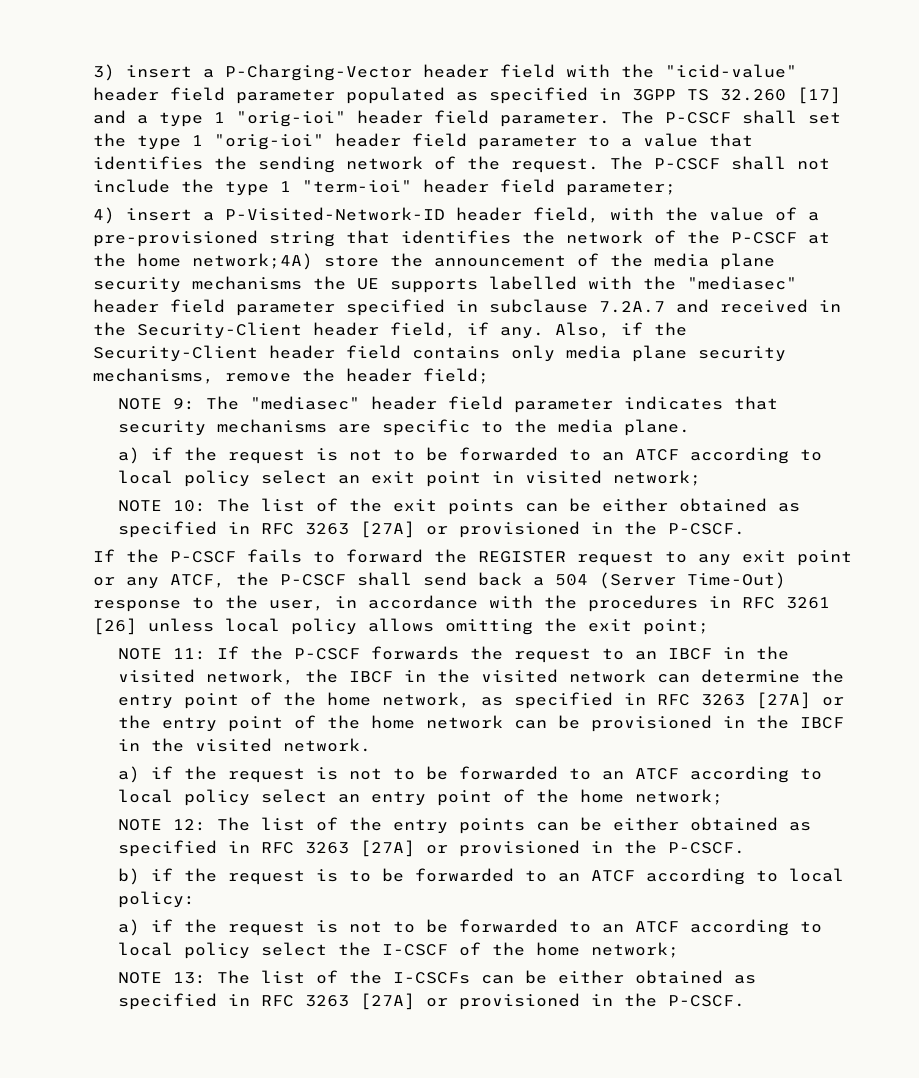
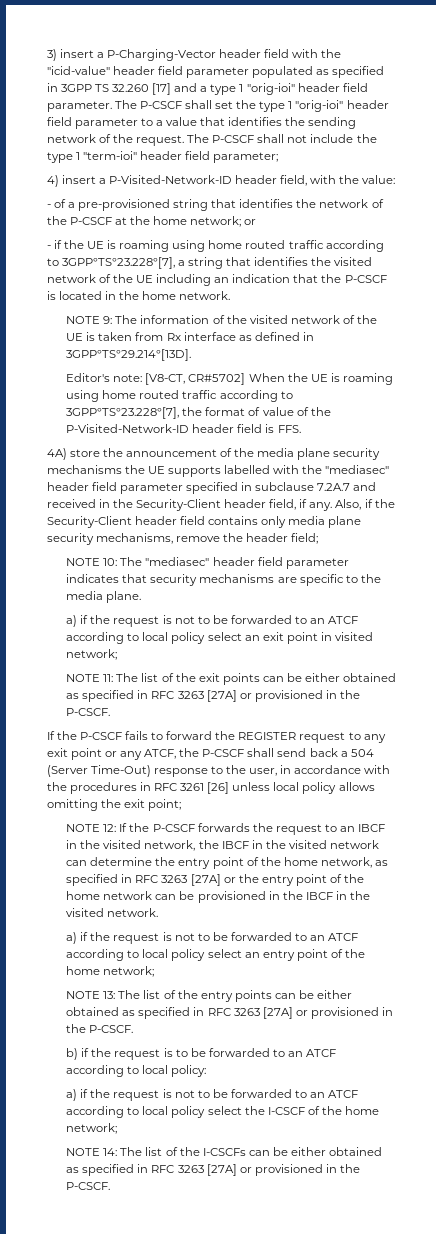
- 4) insert a P-Visited-Network-ID header field, with the value of a pre-provisioned string that identifies the network of the P-CSCF at the home network;4A) store the announcement of the media plane security mechanisms the UE supports labelled with the "mediasec" header field parameter specified in subclause 7.2A.7 and received in the Security-Client header field, if any.
+ 4) insert a P-Visited-Network-ID header field, with the value:
+ - of a pre-provisioned string that identifies the network of the P-CSCF at the home network; or
+ - if the UE is roaming using home routed traffic according to 3GPP°TS°23.228°[7], a string that identifies the visited network of the UE including an indication that the P-CSCF is located in the home network.
+ NOTE 9: The information of the visited network of the UE is taken from Rx interface as defined in 3GPP°TS°29.214°[13D].
+ Editor's note: [V8-CT, CR#5702] When the UE is roaming using home routed traffic according to 3GPP°TS°23.228°[7], the format of value of the P-Visited-Network-ID header field is FFS.
+ 4A) store the announcement of the media plane security mechanisms the UE supports labelled with the "mediasec" header field parameter specified in subclause 7.2A.7 and received in the Security-Client header field, if any.
- NOTE 9: The "mediasec" header field parameter indicates that security mechanisms are specific to the media plane.
+ NOTE 10: The "mediasec" header field parameter indicates that security mechanisms are specific to the media plane.
- NOTE 10: The list of the exit points can be either obtained as specified in RFC 3263 [27A] or provisioned in the P-CSCF.
+ NOTE 11: The list of the exit points can be either obtained as specified in RFC 3263 [27A] or provisioned in the P-CSCF.
- NOTE 11: If the P-CSCF forwards the request to an IBCF in the visited network, the IBCF in the visited network can determine the entry point of the home network, as specified in RFC 3263 [27A] or the entry point of the home network can be provisioned in the IBCF in the visited network.
+ NOTE 12: If the P-CSCF forwards the request to an IBCF in the visited network, the IBCF in the visited network can determine the entry point of the home network, as specified in RFC 3263 [27A] or the entry point of the home network can be provisioned in the IBCF in the visited network.
- NOTE 12: The list of the entry points can be either obtained as specified in RFC 3263 [27A] or provisioned in the P-CSCF.
+ NOTE 13: The list of the entry points can be either obtained as specified in RFC 3263 [27A] or provisioned in the P-CSCF.
- NOTE 13: The list of the I-CSCFs can be either obtained as specified in RFC 3263 [27A] or provisioned in the P-CSCF.
+ NOTE 14: The list of the I-CSCFs can be either obtained as specified in RFC 3263 [27A] or provisioned in the P-CSCF.

